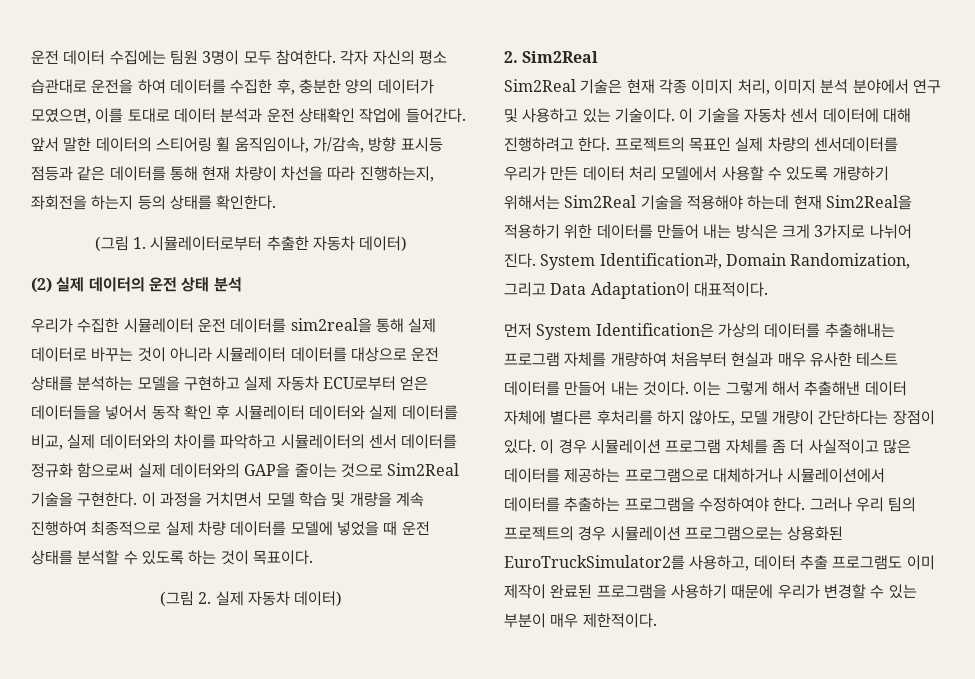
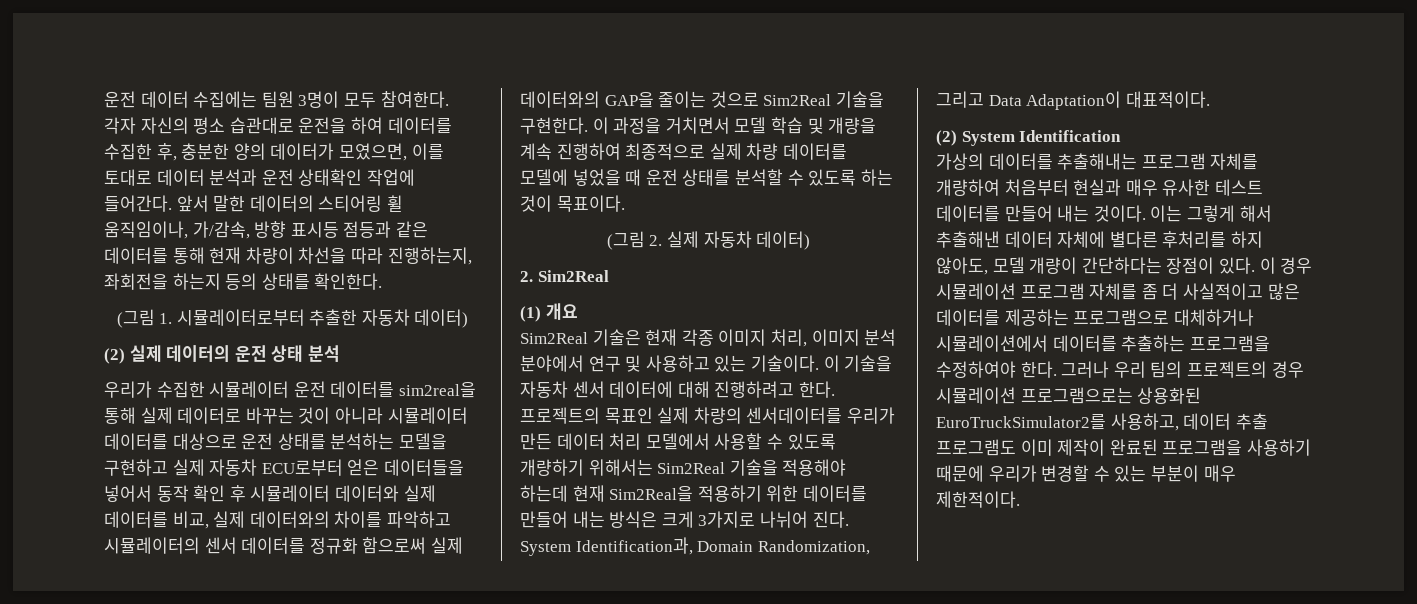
+ (1) 개요
- 먼저 System Identification은 가상의 데이터를 추출해내는 프로그램 자체를 개량하여 처음부터 현실과 매우 유사한 테스트 데이터를 만들어 내는 것이다.
+ (2) System Identification
+ 가상의 데이터를 추출해내는 프로그램 자체를 개량하여 처음부터 현실과 매우 유사한 테스트 데이터를 만들어 내는 것이다.

